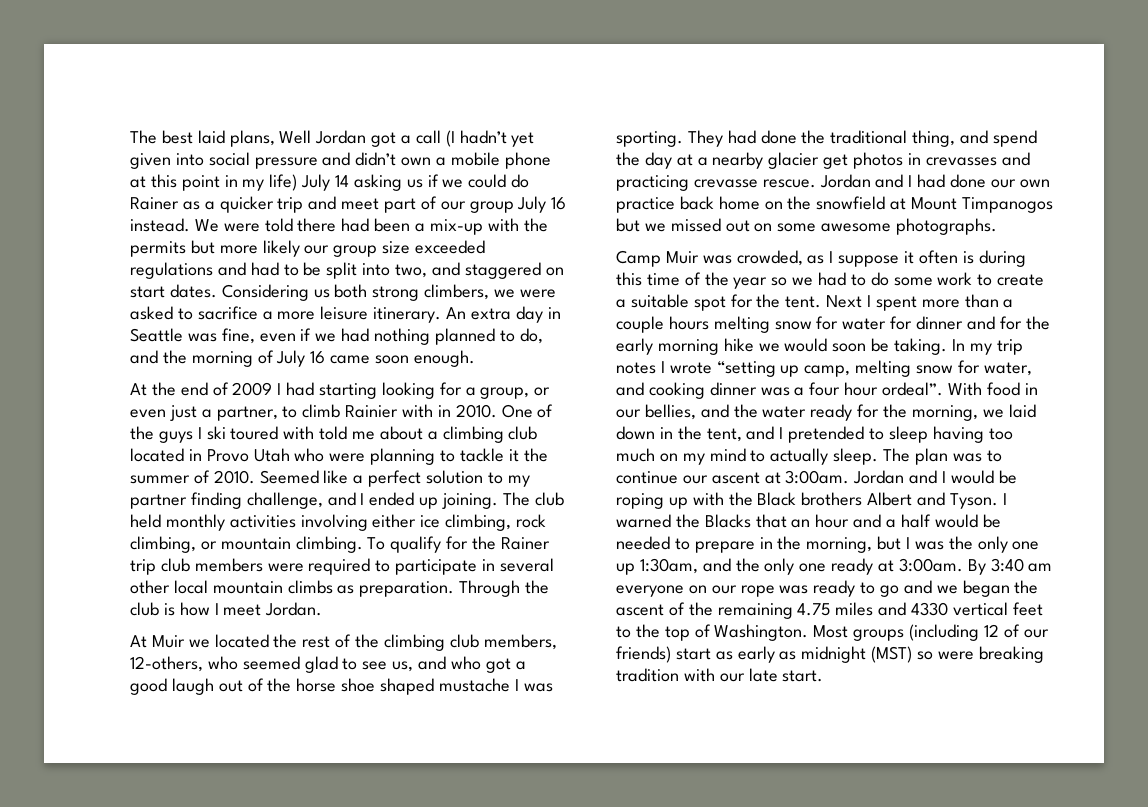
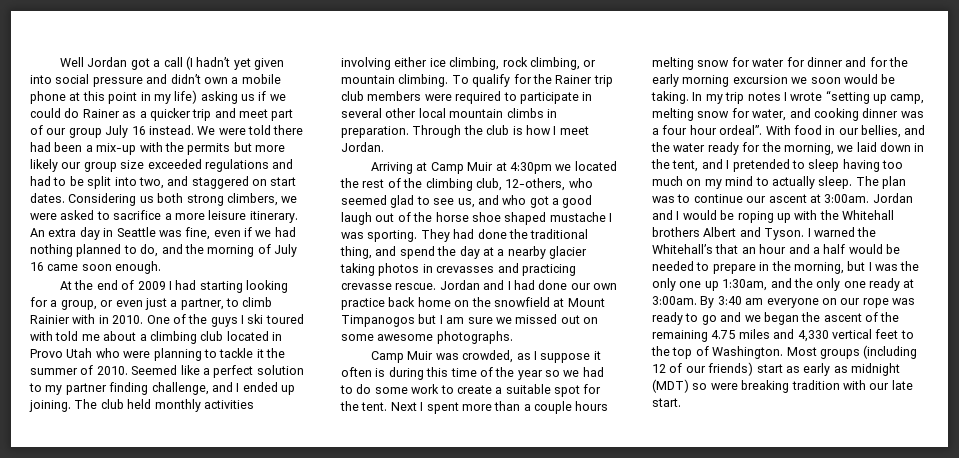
- The best laid plans, Well Jordan got a call (I hadn’t yet given into social pressure and didn’t own a mobile phone at this point in my life) July 14 asking us if we could do Rainer as a quicker trip and meet part of our group July 16 instead.
+ Well Jordan got a call (I hadn’t yet given into social pressure and didn’t own a mobile phone at this point in my life) asking us if we could do Rainer as a quicker trip and meet part of our group July 16 instead.
- To qualify for the Rainer trip club members were required to participate in several other local mountain climbs as preparation.
+ To qualify for the Rainer trip club members were required to participate in several other local mountain climbs in preparation.
- At Muir we located the rest of the climbing club members, 12-others, who seemed glad to see us, and who got a good laugh out of the horse shoe shaped mustache I was sporting.
+ Arriving at Camp Muir at 4:30pm we located the rest of the climbing club, 12-others, who seemed glad to see us, and who got a good laugh out of the horse shoe shaped mustache I was sporting.
- They had done the traditional thing, and spend the day at a nearby glacier get photos in crevasses and practicing crevasse rescue.
+ They had done the traditional thing, and spend the day at a nearby glacier taking photos in crevasses and practicing crevasse rescue.
- Jordan and I had done our own practice back home on the snowfield at Mount Timpanogos but we missed out on some awesome photographs.
+ Jordan and I had done our own practice back home on the snowfield at Mount Timpanogos but I am sure we missed out on some awesome photographs.
- Next I spent more than a couple hours melting snow for water for dinner and for the early morning hike we would soon be taking.
+ Next I spent more than a couple hours melting snow for water for dinner and for the early morning excursion we soon would be taking.
- Jordan and I would be roping up with the Black brothers Albert and Tyson.
+ Jordan and I would be roping up with the Whitehall brothers Albert and Tyson.
- I warned the Blacks that an hour and a half would be needed to prepare in the morning, but I was the only one up 1:30am, and the only one ready at 3:00am.
+ I warned the Whitehall’s that an hour and a half would be needed to prepare in the morning, but I was the only one up 1:30am, and the only one ready at 3:00am.
- By 3:40 am everyone on our rope was ready to go and we began the ascent of the remaining 4.75 miles and 4330 vertical feet to the top of Washington.
+ By 3:40 am everyone on our rope was ready to go and we began the ascent of the remaining 4.75 miles and 4,330 vertical feet to the top of Washington.
- Most groups (including 12 of our friends) start as early as midnight (MST) so were breaking tradition with our late start.
+ Most groups (including 12 of our friends) start as early as midnight (MDT) so were breaking tradition with our late start.

